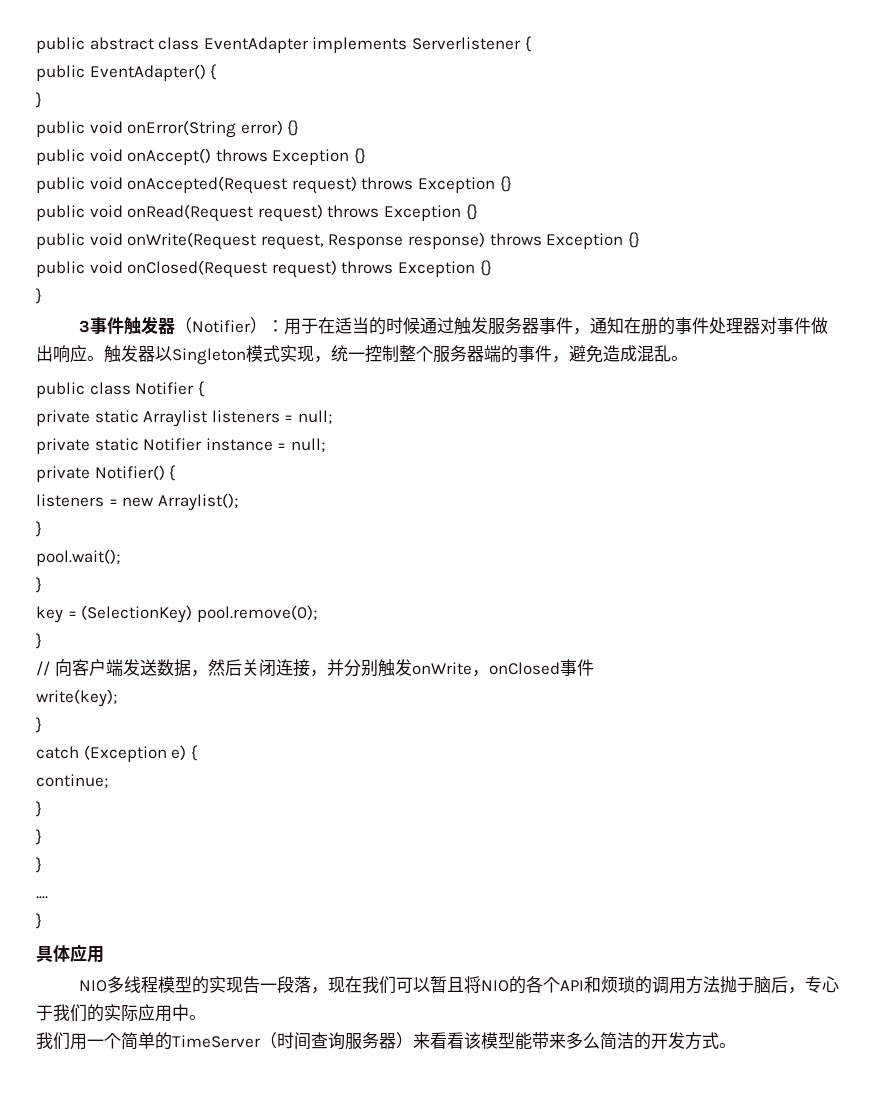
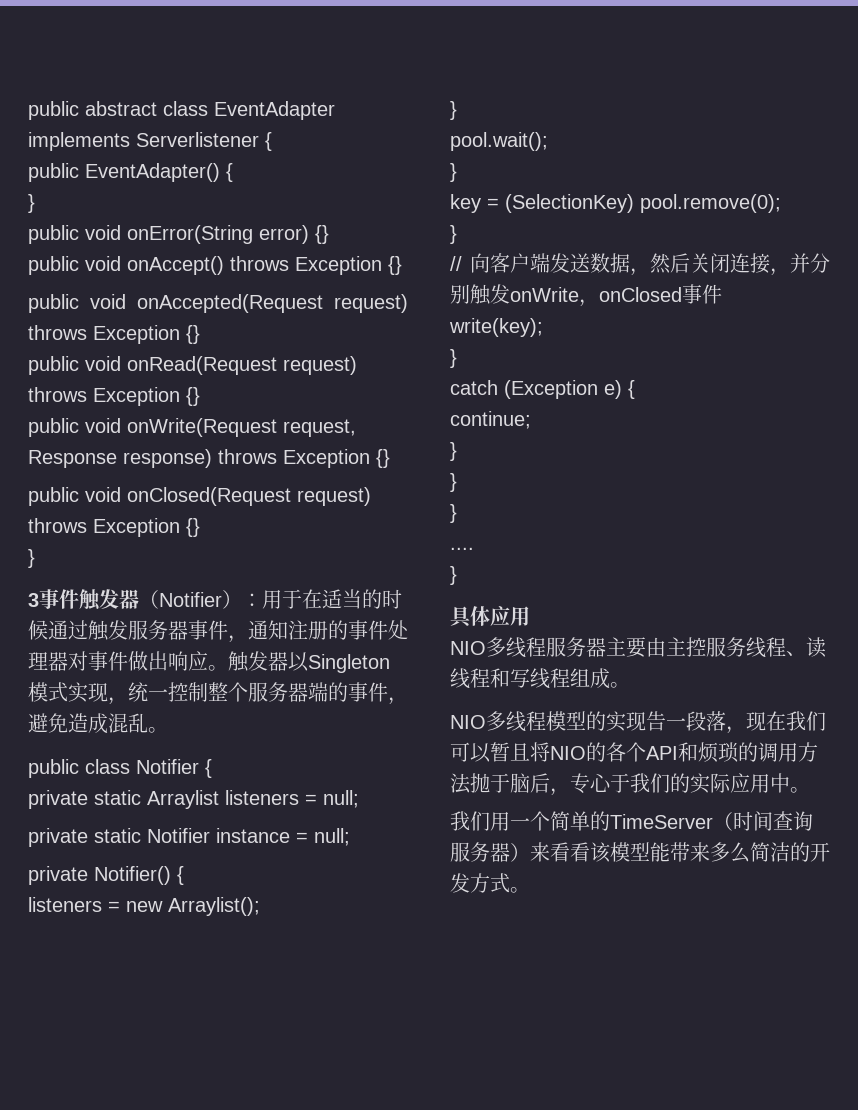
- 3事件触发器（Notifier）：用于在适当的时候通过触发服务器事件，通知在册的事件处理器对事件做出响应。
+ 3事件触发器（Notifier）：用于在适当的时候通过触发服务器事件，通知注册的事件处理器对事件做出响应。
+ NIO多线程服务器主要由主控服务线程、读线程和写线程组成。

